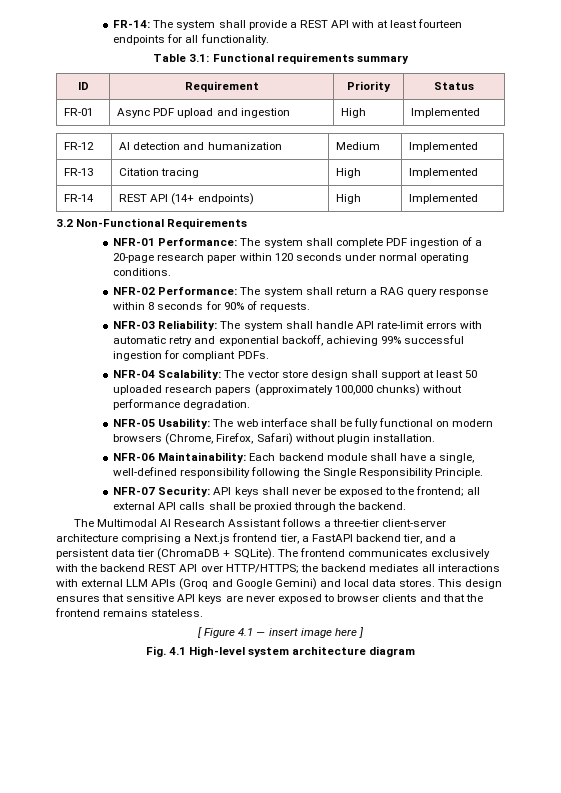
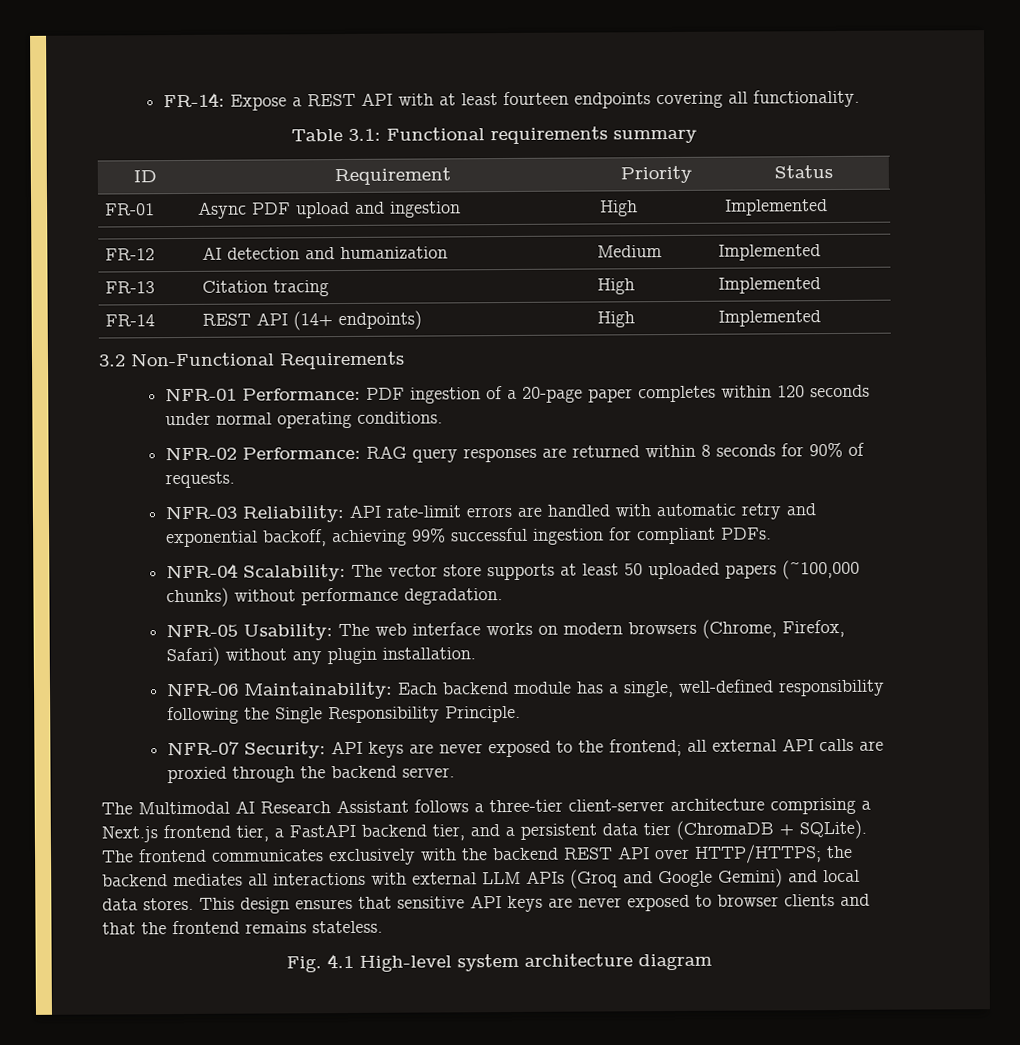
- FR-14: The system shall provide a REST API with at least fourteen endpoints for all functionality.
+ FR-14: Expose a REST API with at least fourteen endpoints covering all functionality.
- NFR-01 Performance: The system shall complete PDF ingestion of a 20-page research paper within 120 seconds under normal operating conditions.
+ NFR-01 Performance: PDF ingestion of a 20-page paper completes within 120 seconds under normal operating conditions.
- NFR-02 Performance: The system shall return a RAG query response within 8 seconds for 90% of requests.
+ NFR-02 Performance: RAG query responses are returned within 8 seconds for 90% of requests.
- NFR-03 Reliability: The system shall handle API rate-limit errors with automatic retry and exponential backoff, achieving 99% successful ingestion for compliant PDFs.
+ NFR-03 Reliability: API rate-limit errors are handled with automatic retry and exponential backoff, achieving 99% successful ingestion for compliant PDFs.
- NFR-04 Scalability: The vector store design shall support at least 50 uploaded research papers (approximately 100,000 chunks) without performance degradation.
+ NFR-04 Scalability: The vector store supports at least 50 uploaded papers (~100,000 chunks) without performance degradation.
- NFR-05 Usability: The web interface shall be fully functional on modern browsers (Chrome, Firefox, Safari) without plugin installation.
+ NFR-05 Usability: The web interface works on modern browsers (Chrome, Firefox, Safari) without any plugin installation.
- NFR-06 Maintainability: Each backend module shall have a single, well-defined responsibility following the Single Responsibility Principle.
+ NFR-06 Maintainability: Each backend module has a single, well-defined responsibility following the Single Responsibility Principle.
- NFR-07 Security: API keys shall never be exposed to the frontend; all external API calls shall be proxied through the backend.
+ NFR-07 Security: API keys are never exposed to the frontend; all external API calls are proxied through the backend server.
- [ Figure 4.1 — insert image here ]

